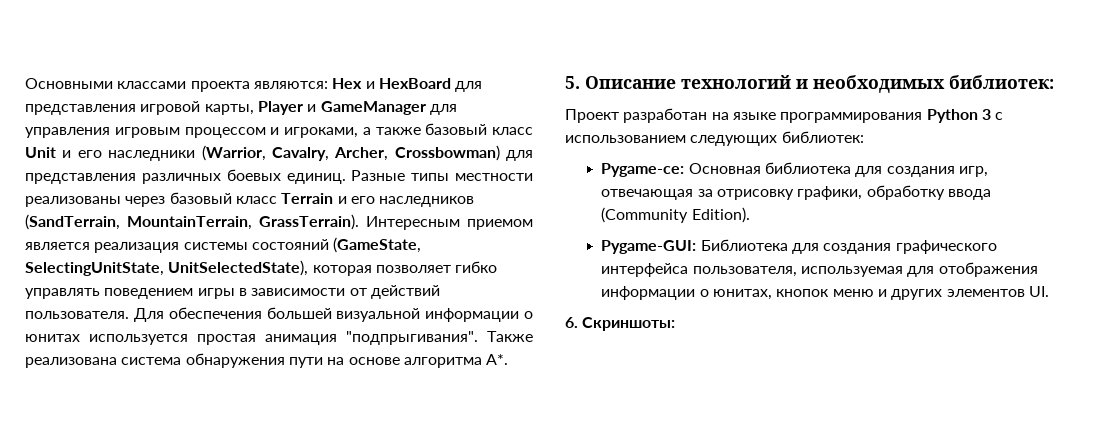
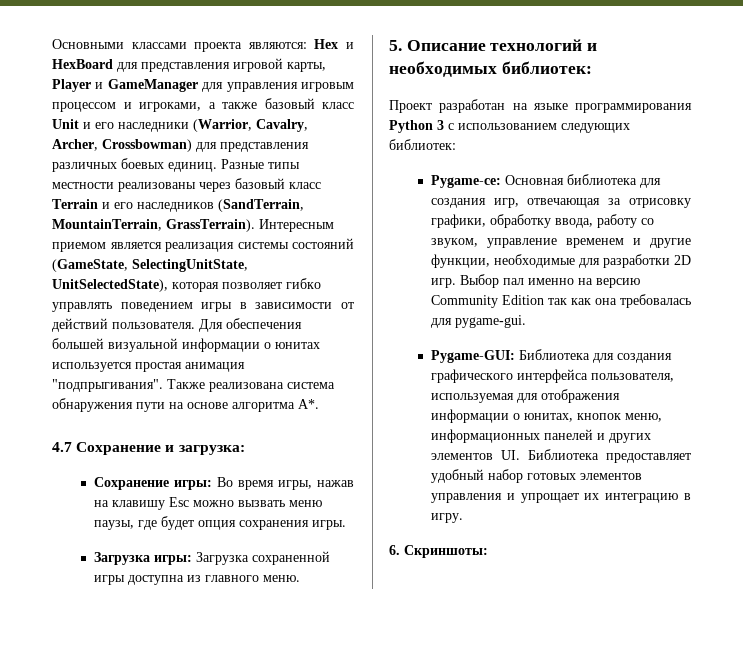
+ 4.7 Сохранение и загрузка:
+ Сохранение игры: Во время игры, нажав на клавишу Esc можно вызвать меню паузы, где будет опция сохранения игры.
+ Загрузка игры: Загрузка сохраненной игры доступна из главного меню.
- Pygame-ce: Основная библиотека для создания игр, отвечающая за отрисовку графики, обработку ввода (Community Edition).
+ Pygame-ce: Основная библиотека для создания игр, отвечающая за отрисовку графики, обработку ввода, работу со звуком, управление временем и другие функции, необходимые для разработки 2D игр. Выбор пал именно на версию Community Edition так как она требовалась для pygame-gui.
- Pygame-GUI: Библиотека для создания графического интерфейса пользователя, используемая для отображения информации о юнитах, кнопок меню и других элементов UI.
+ Pygame-GUI: Библиотека для создания графического интерфейса пользователя, используемая для отображения информации о юнитах, кнопок меню, информационных панелей и других элементов UI. Библиотека предоставляет удобный набор готовых элементов управления и упрощает их интеграцию в игру.

